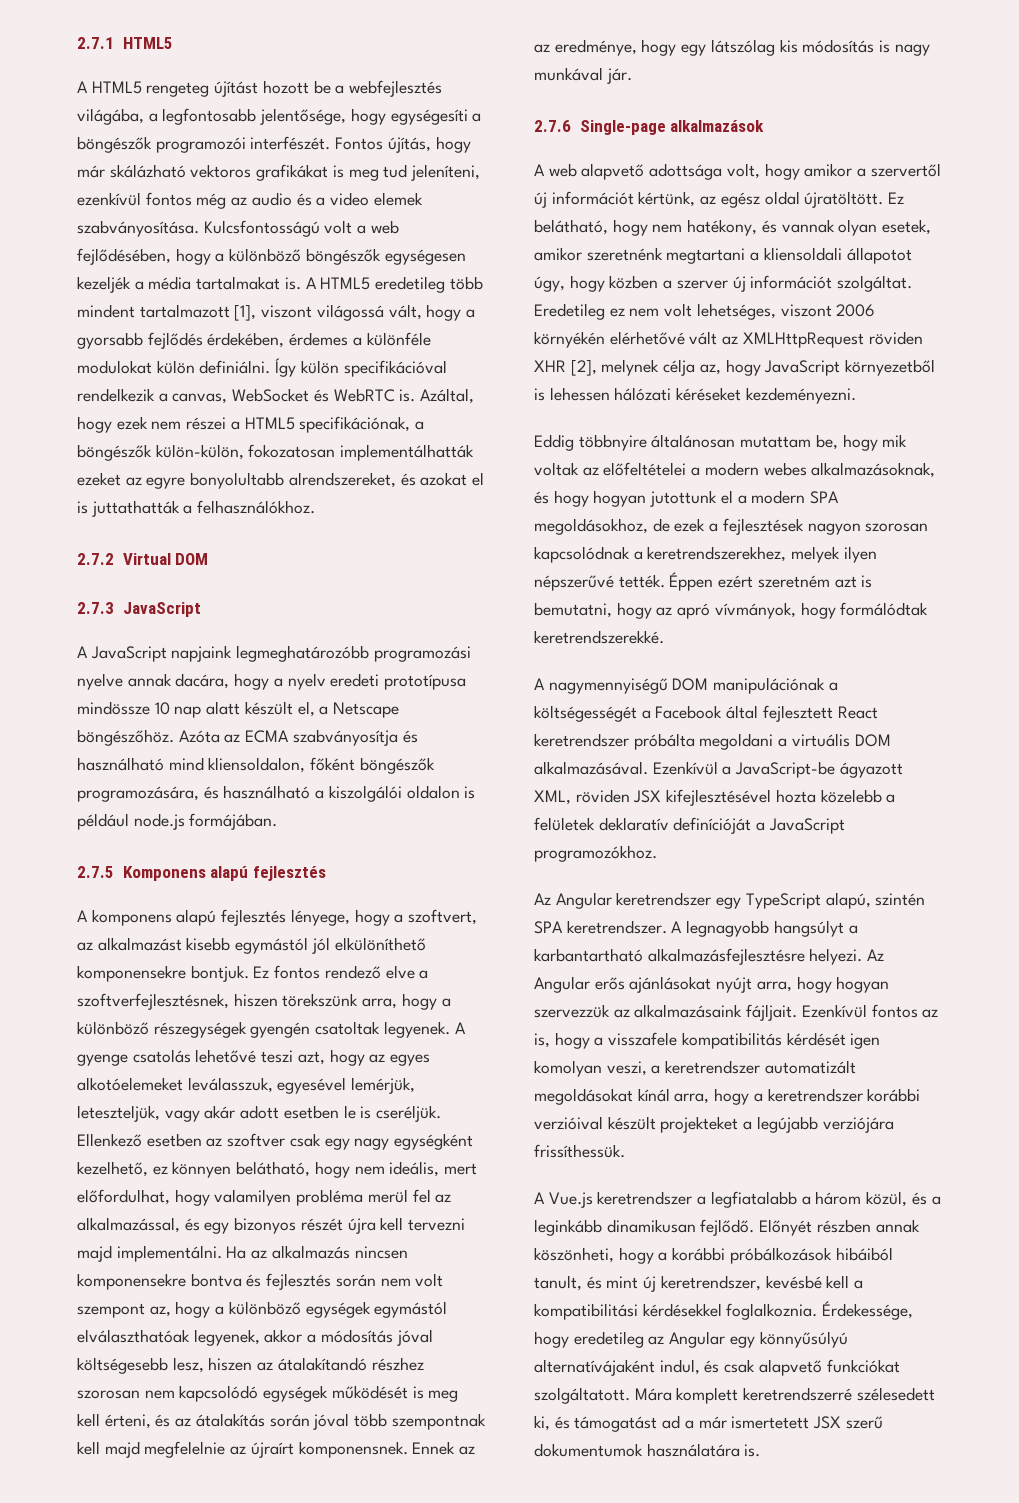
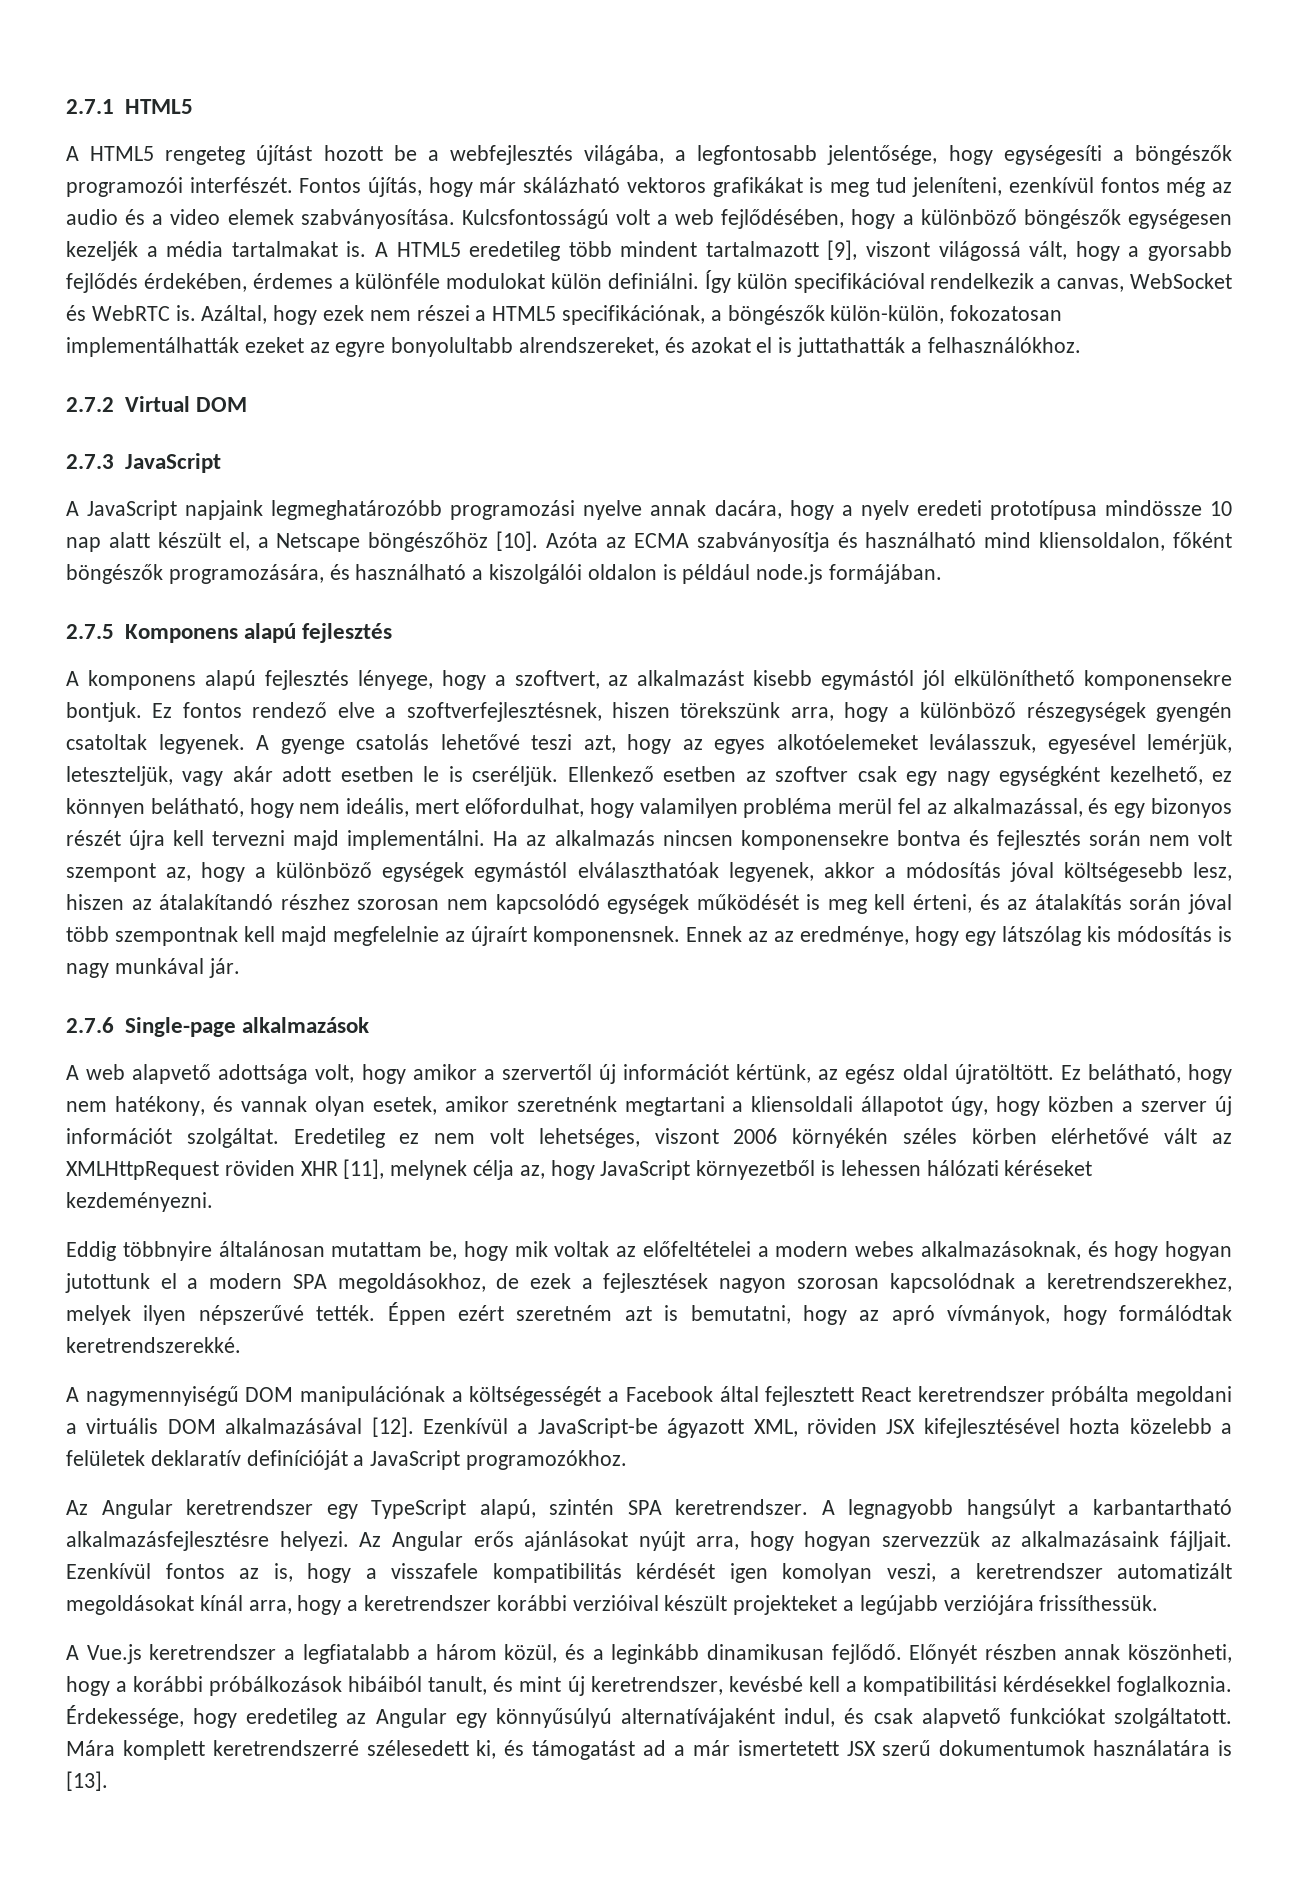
- A HTML5 eredetileg több mindent tartalmazott [1], viszont világossá vált, hogy a gyorsabb fejlődés érdekében, érdemes a különféle modulokat külön definiálni.
+ A HTML5 eredetileg több mindent tartalmazott [9], viszont világossá vált, hogy a gyorsabb fejlődés érdekében, érdemes a különféle modulokat külön definiálni.
- A JavaScript napjaink legmeghatározóbb programozási nyelve annak dacára, hogy a nyelv eredeti prototípusa mindössze 10 nap alatt készült el, a Netscape böngészőhöz.
+ A JavaScript napjaink legmeghatározóbb programozási nyelve annak dacára, hogy a nyelv eredeti prototípusa mindössze 10 nap alatt készült el, a Netscape böngészőhöz [10].
- Eredetileg ez nem volt lehetséges, viszont 2006 környékén elérhetővé vált az XMLHttpRequest röviden XHR [2], melynek célja az, hogy JavaScript környezetből is lehessen hálózati kéréseket kezdeményezni.
+ Eredetileg ez nem volt lehetséges, viszont 2006 környékén széles körben elérhetővé vált az XMLHttpRequest röviden XHR [11], melynek célja az, hogy JavaScript környezetből is lehessen hálózati kéréseket kezdeményezni.
- A nagymennyiségű DOM manipulációnak a költségességét a Facebook által fejlesztett React keretrendszer próbálta megoldani a virtuális DOM alkalmazásával.
+ A nagymennyiségű DOM manipulációnak a költségességét a Facebook által fejlesztett React keretrendszer próbálta megoldani a virtuális DOM alkalmazásával [12].
- Mára komplett keretrendszerré szélesedett ki, és támogatást ad a már ismertetett JSX szerű dokumentumok használatára is.
+ Mára komplett keretrendszerré szélesedett ki, és támogatást ad a már ismertetett JSX szerű dokumentumok használatára is [13].

